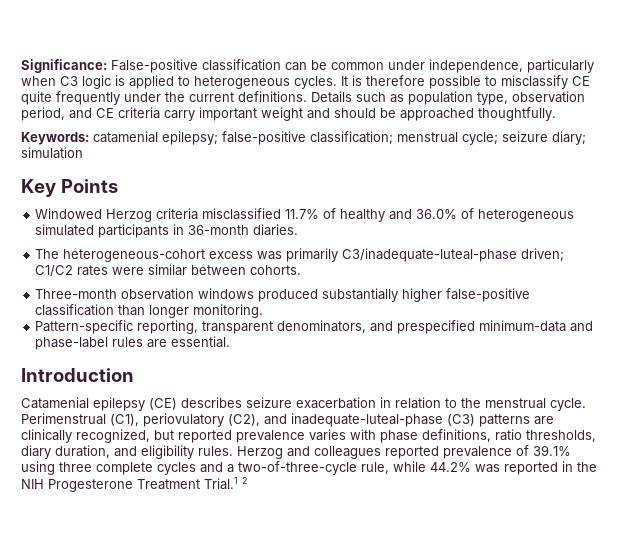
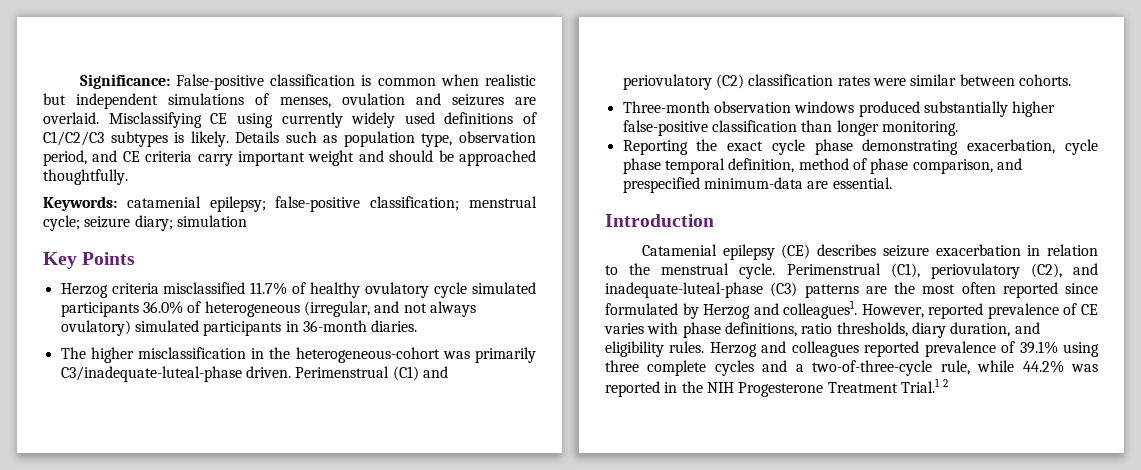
- Significance: False-positive classification can be common under independence, particularly when C3 logic is applied to heterogeneous cycles. It is therefore possible to misclassify CE quite frequently under the current definitions.
+ Significance: False-positive classification is common when realistic but independent simulations of menses, ovulation and seizures are overlaid. Misclassifying CE using currently widely used definitions of C1/C2/C3 subtypes is likely.
- Windowed Herzog criteria misclassified 11.7% of healthy and 36.0% of heterogeneous simulated participants in 36-month diaries.
+ Herzog criteria misclassified 11.7% of healthy ovulatory cycle simulated participants 36.0% of heterogeneous (irregular, and not always ovulatory) simulated participants in 36-month diaries.
- The heterogeneous-cohort excess was primarily C3/inadequate-luteal-phase driven; C1/C2 rates were similar between cohorts.
+ The higher misclassification in the heterogeneous-cohort was primarily C3/inadequate-luteal-phase driven. Perimenstrual (C1) and periovulatory (C2) classification rates were similar between cohorts.
- Pattern-specific reporting, transparent denominators, and prespecified minimum-data and phase-label rules are essential.
+ Reporting the exact cycle phase demonstrating exacerbation, cycle phase temporal definition, method of phase comparison, and prespecified minimum-data are essential.
- Perimenstrual (C1), periovulatory (C2), and inadequate-luteal-phase (C3) patterns are clinically recognized, but reported prevalence varies with phase definitions, ratio thresholds, diary duration, and eligibility rules.
+ Perimenstrual (C1), periovulatory (C2), and inadequate-luteal-phase (C3) patterns are the most often reported since formulated by Herzog and colleagues1. However, reported prevalence of CE varies with phase definitions, ratio thresholds, diary duration, and eligibility rules.

